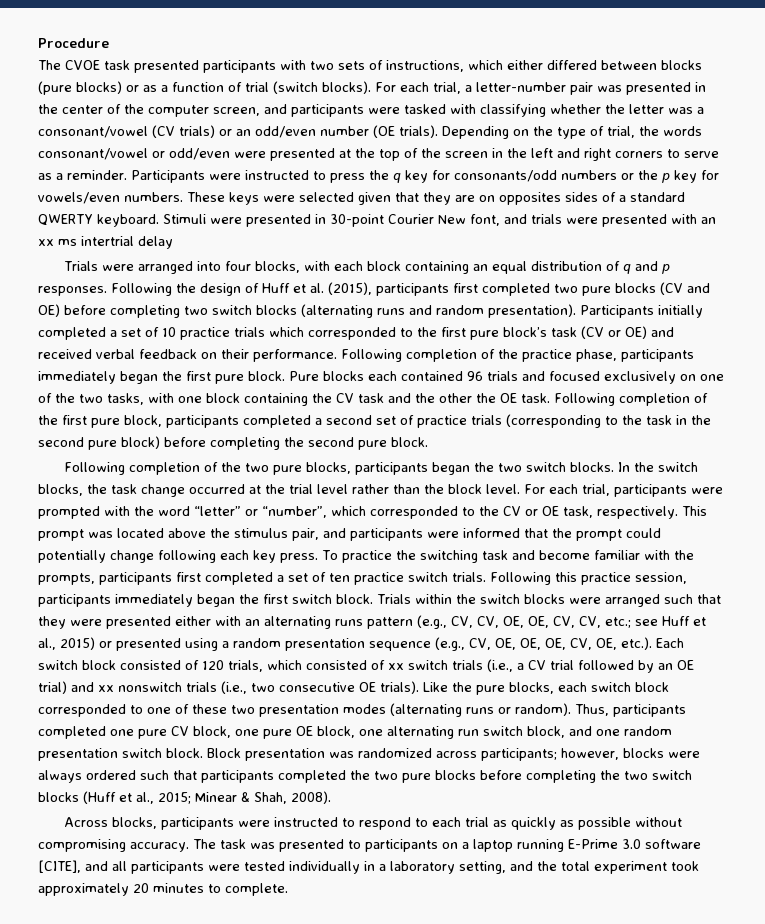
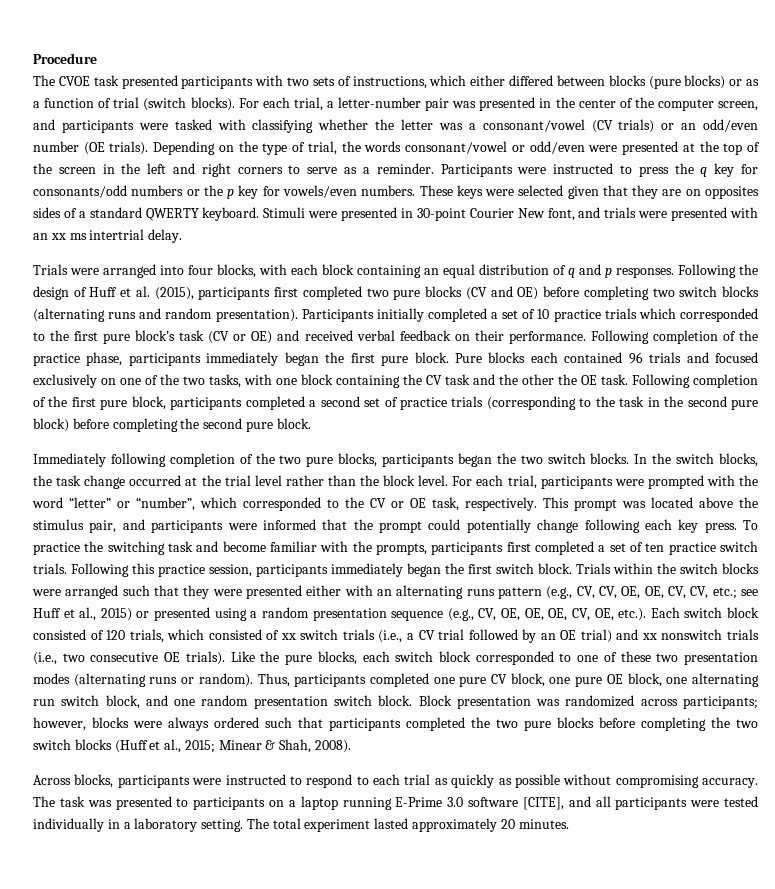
- Stimuli were presented in 30-point Courier New font, and trials were presented with an xx ms intertrial delay
+ Stimuli were presented in 30-point Courier New font, and trials were presented with an xx ms intertrial delay.
- Following completion of the two pure blocks, participants began the two switch blocks.
+ Immediately following completion of the two pure blocks, participants began the two switch blocks.
- The task was presented to participants on a laptop running E-Prime 3.0 software [CITE], and all participants were tested individually in a laboratory setting, and the total experiment took approximately 20 minutes to complete.
+ The task was presented to participants on a laptop running E-Prime 3.0 software [CITE], and all participants were tested individually in a laboratory setting. The total experiment lasted approximately 20 minutes.

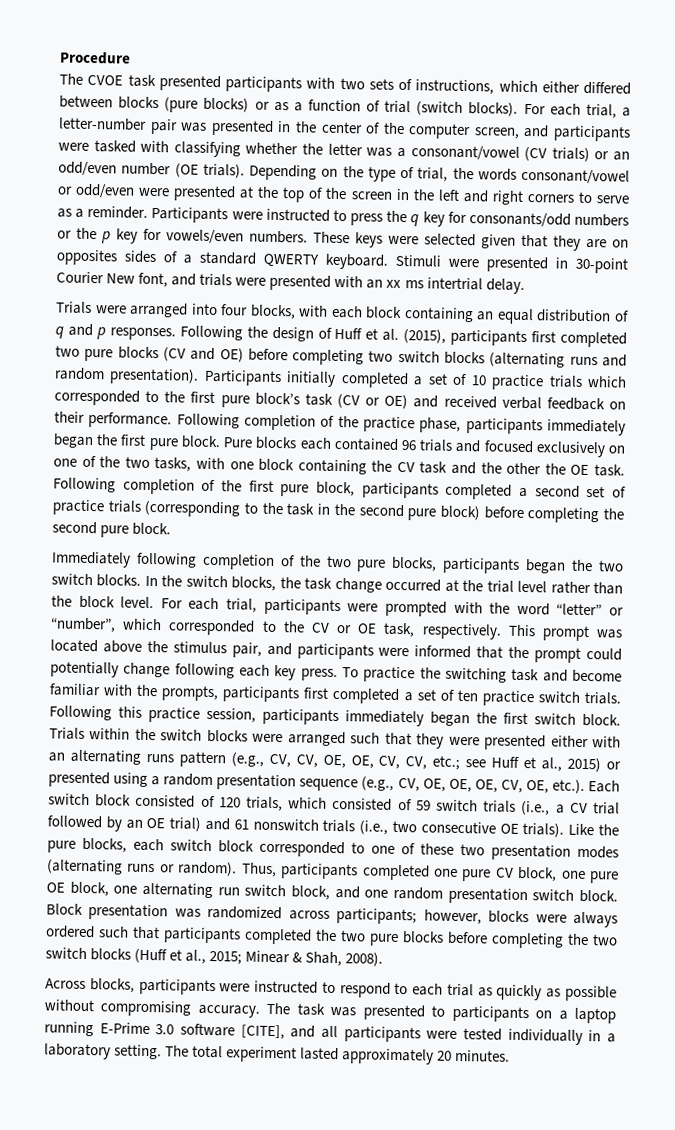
- see Huff et al., 2015) or presented using a random presentation sequence (e.g., CV, OE, OE, OE, CV, OE, etc.). Each switch block consisted of 120 trials, which consisted of xx switch trials (i.e., a CV trial followed by an OE trial) and xx nonswitch trials (i.e., two consecutive OE trials).
+ see Huff et al., 2015) or presented using a random presentation sequence (e.g., CV, OE, OE, OE, CV, OE, etc.). Each switch block consisted of 120 trials, which consisted of 59 switch trials (i.e., a CV trial followed by an OE trial) and 61 nonswitch trials (i.e., two consecutive OE trials).

